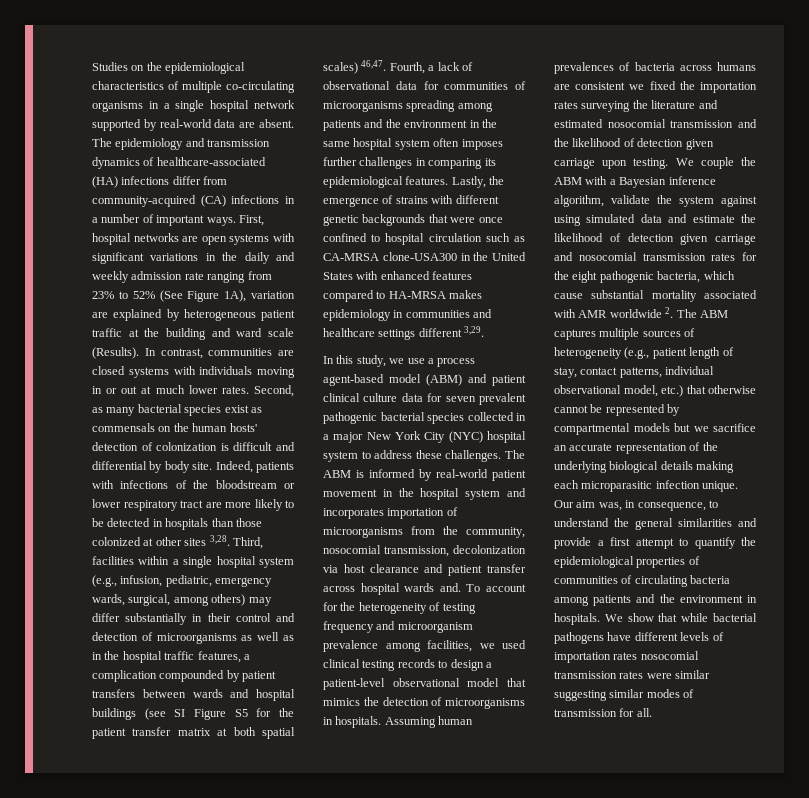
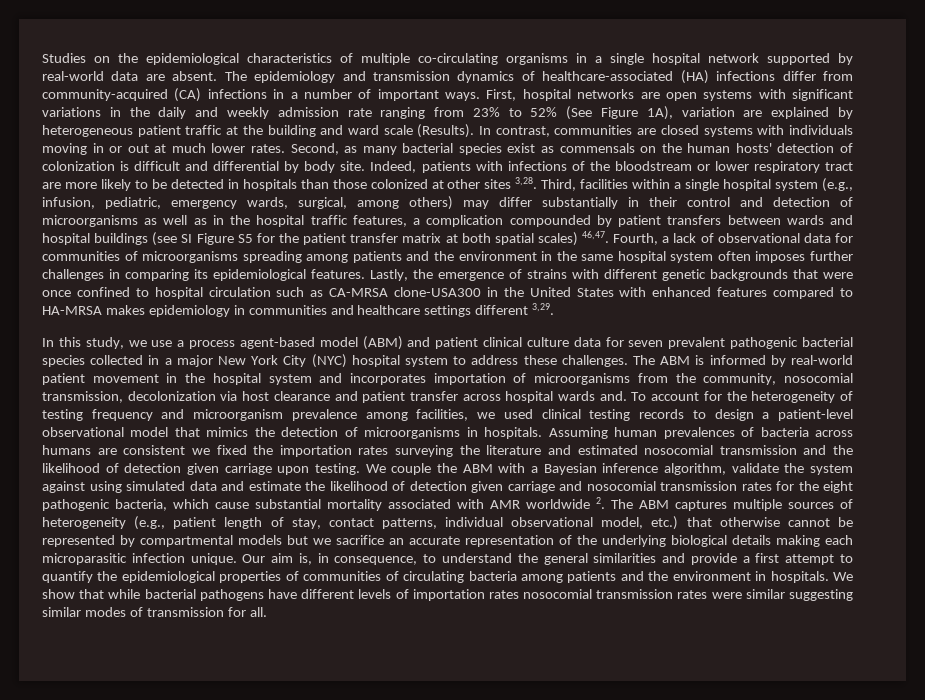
- Our aim was, in consequence, to understand the general similarities and provide a first attempt to quantify the epidemiological properties of communities of circulating bacteria among patients and the environment in hospitals.
+ Our aim is, in consequence, to understand the general similarities and provide a first attempt to quantify the epidemiological properties of communities of circulating bacteria among patients and the environment in hospitals.

